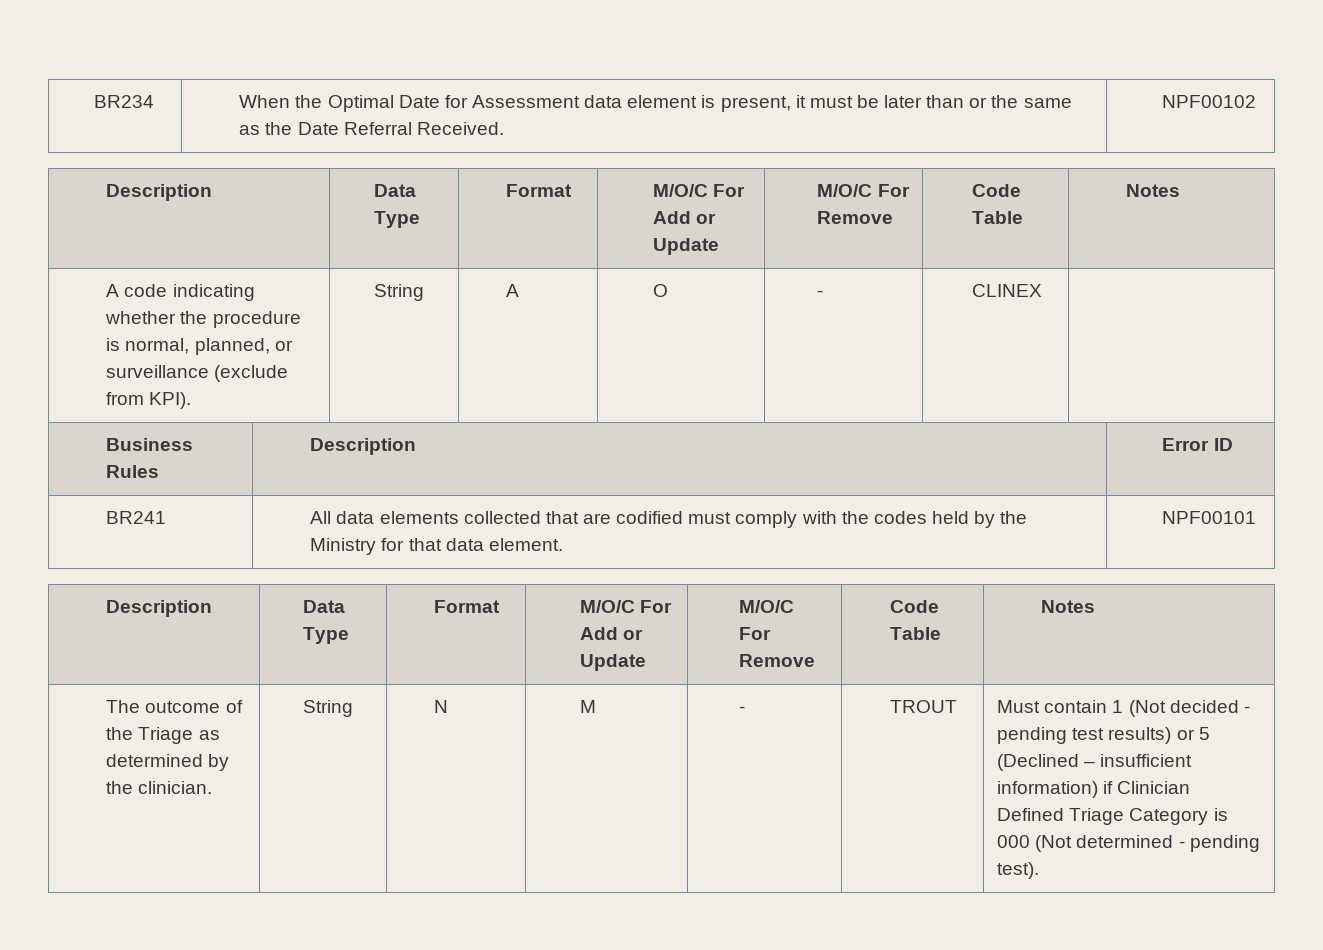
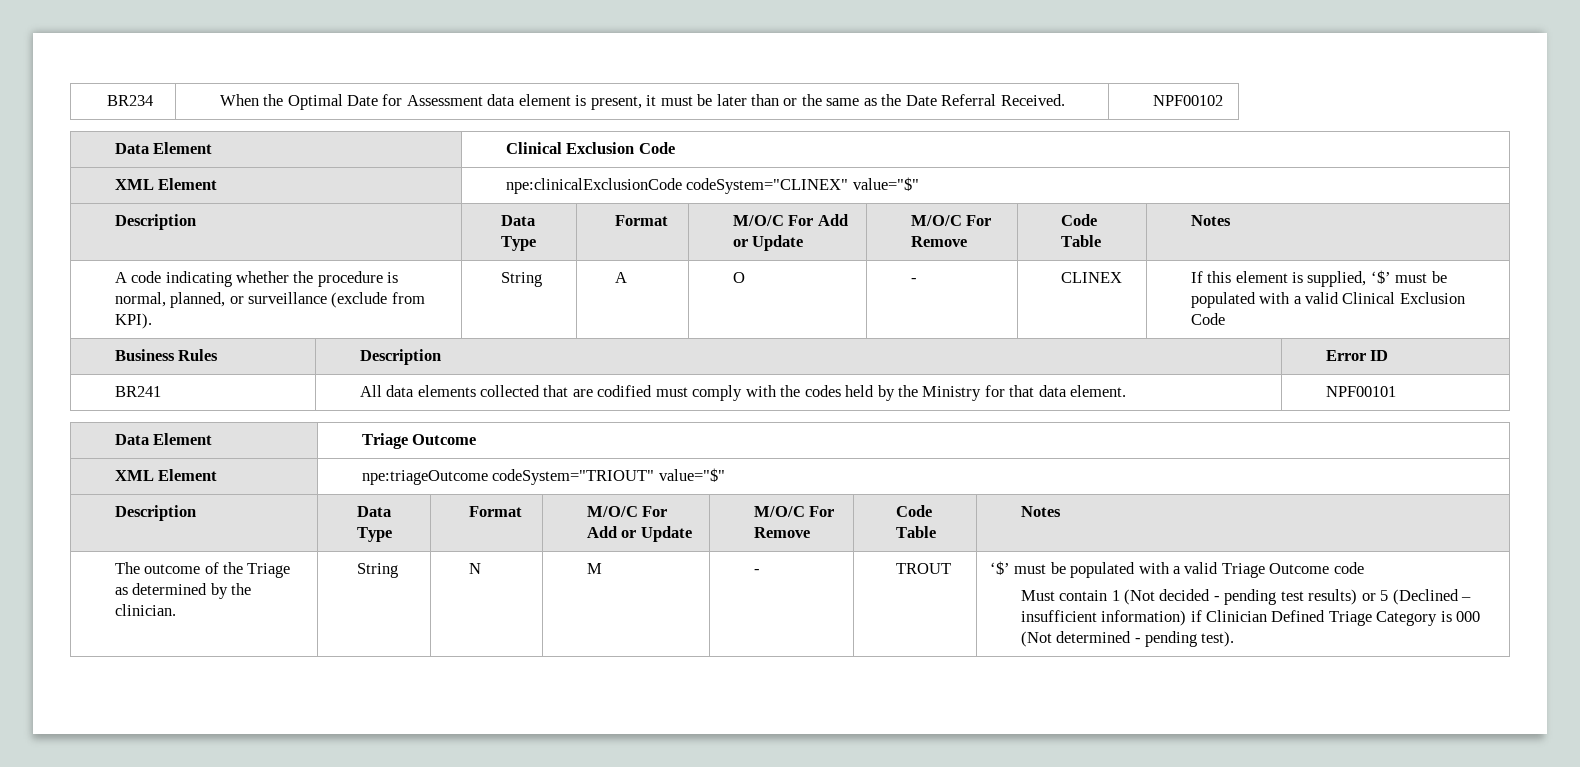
+ Data Element | Clinical Exclusion Code
+ XML Element | npe:clinicalExclusionCode codeSystem="CLINEX" value="$"
- A code indicating whether the procedure is normal, planned, or surveillance (exclude from KPI). | String | A | O | - | CLINEX |
+ A code indicating whether the procedure is normal, planned, or surveillance (exclude from KPI). | String | A | O | - | CLINEX | If this element is supplied, ‘$’ must be populated with a valid Clinical Exclusion Code
+ Data Element | Triage Outcome
+ XML Element | npe:triageOutcome codeSystem="TRIOUT" value="$"
+ ‘$’ must be populated with a valid Triage Outcome code

